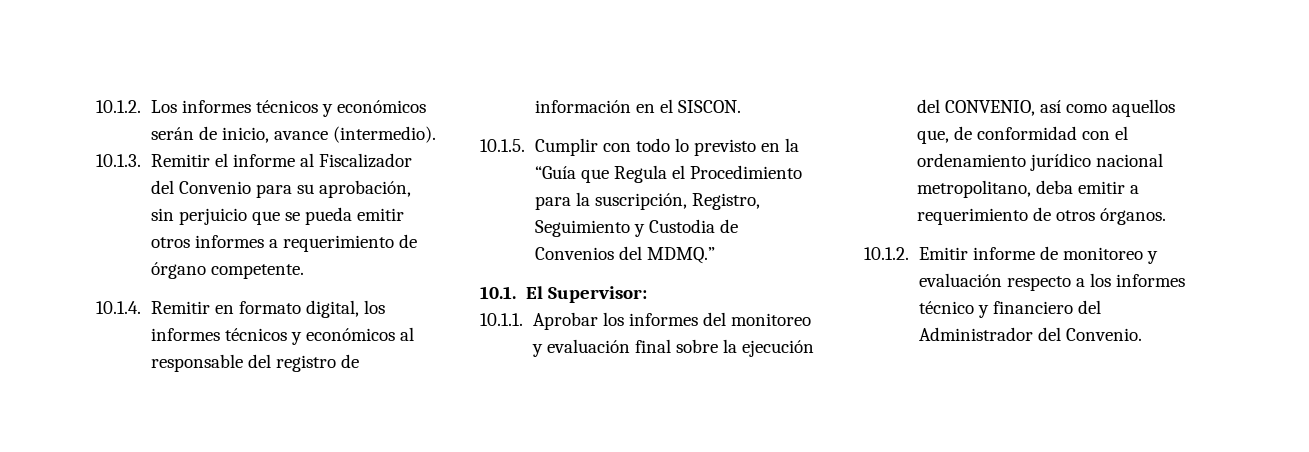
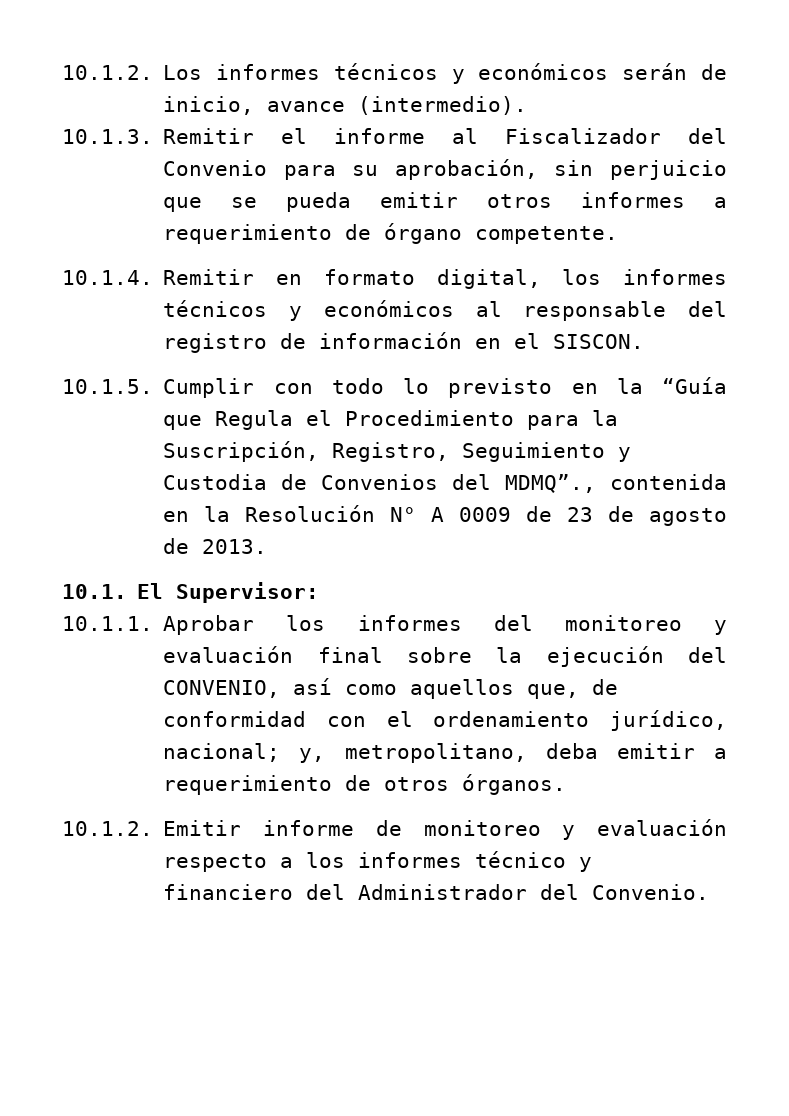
- 10.1.5. Cumplir con todo lo previsto en la “Guía que Regula el Procedimiento para la suscripción, Registro, Seguimiento y Custodia de Convenios del MDMQ.”
+ 10.1.5. Cumplir con todo lo previsto en la “Guía que Regula el Procedimiento para la Suscripción, Registro, Seguimiento y Custodia de Convenios del MDMQ”., contenida en la Resolución N° A 0009 de 23 de agosto de 2013.
- 10.1.1. Aprobar los informes del monitoreo y evaluación final sobre la ejecución del CONVENIO, así como aquellos que, de conformidad con el ordenamiento jurídico nacional metropolitano, deba emitir a requerimiento de otros órganos.
+ 10.1.1. Aprobar los informes del monitoreo y evaluación final sobre la ejecución del CONVENIO, así como aquellos que, de conformidad con el ordenamiento jurídico, nacional; y, metropolitano, deba emitir a requerimiento de otros órganos.

